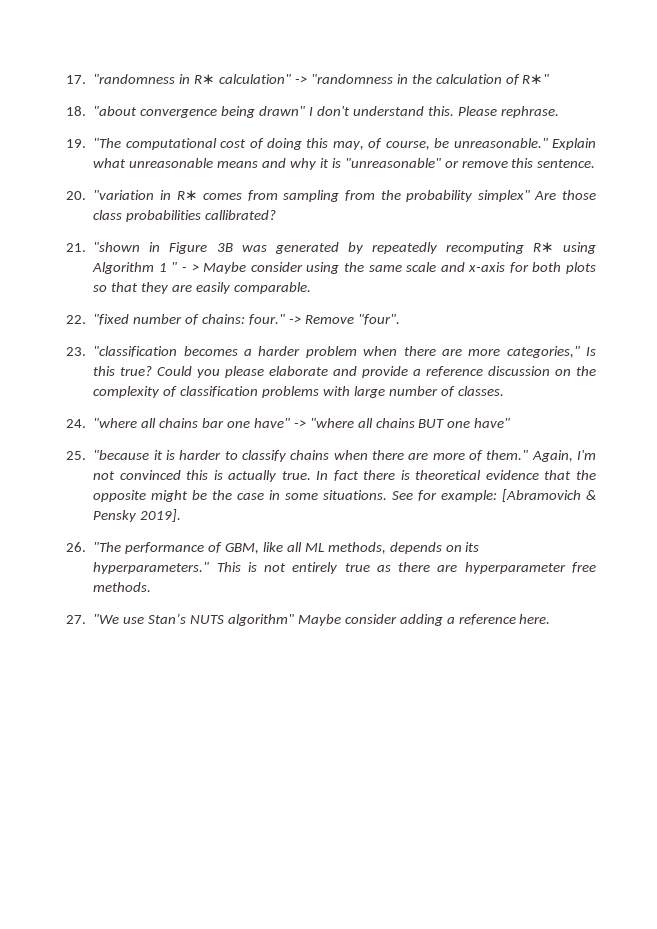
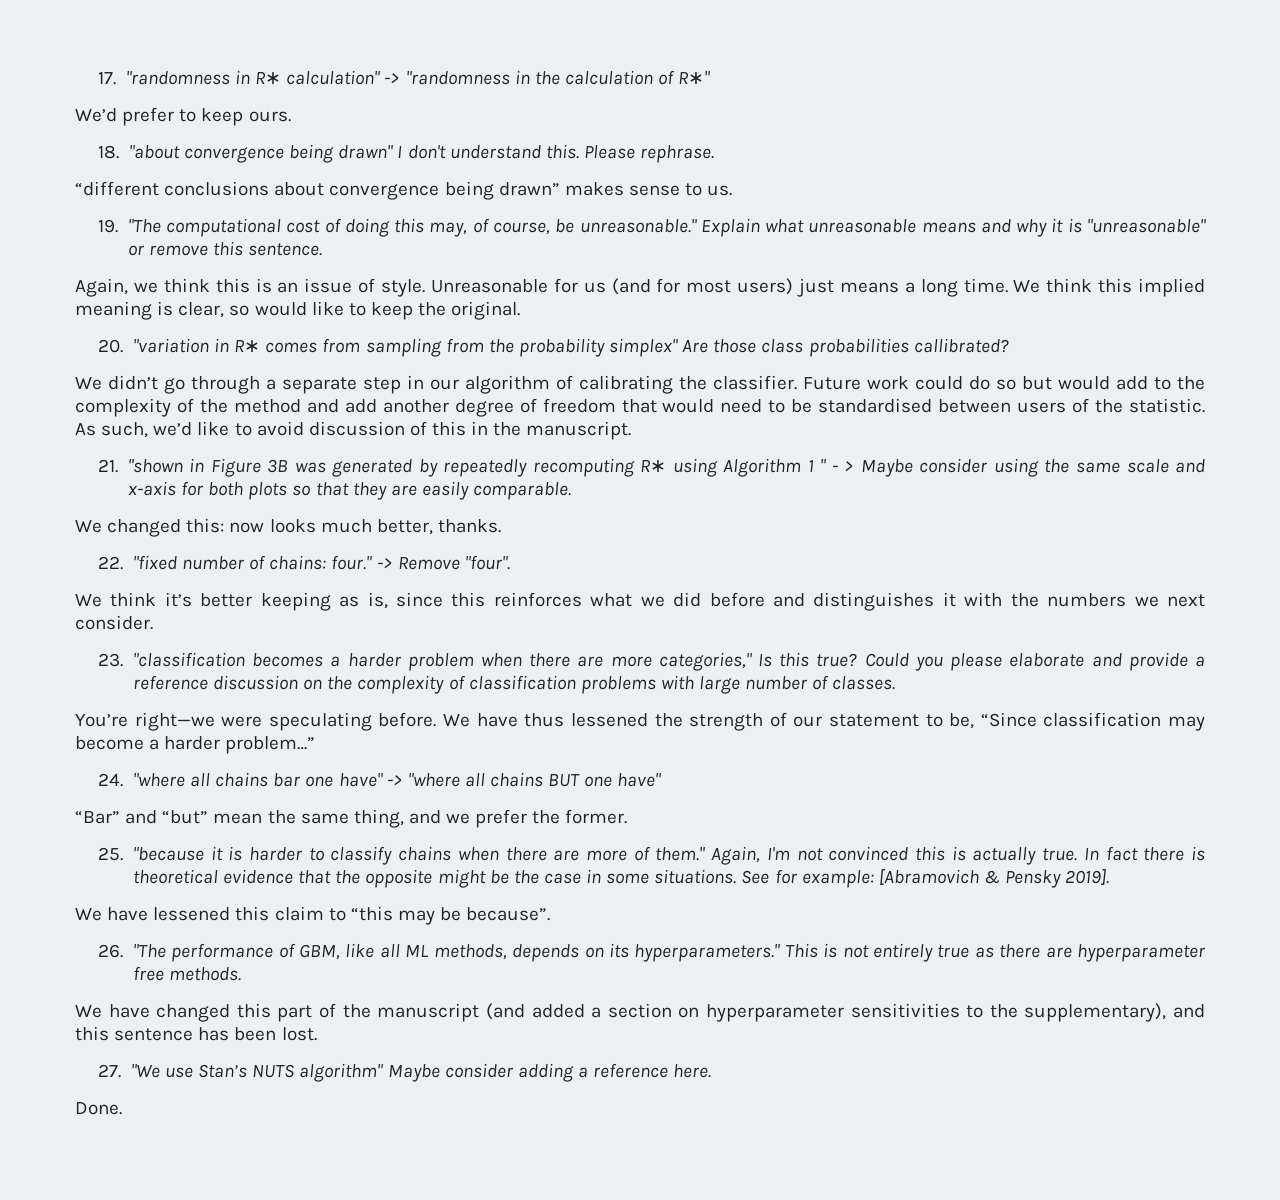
+ We’d prefer to keep ours.
+ “different conclusions about convergence being drawn” makes sense to us.
+ Again, we think this is an issue of style. Unreasonable for us (and for most users) just means a long time. We think this implied meaning is clear, so would like to keep the original.
+ We didn’t go through a separate step in our algorithm of calibrating the classifier. Future work could do so but would add to the complexity of the method and add another degree of freedom that would need to be standardised between users of the statistic. As such, we’d like to avoid discussion of this in the manuscript.
+ We changed this: now looks much better, thanks.
+ We think it’s better keeping as is, since this reinforces what we did before and distinguishes it with the numbers we next consider.
+ You’re right—we were speculating before. We have thus lessened the strength of our statement to be, “Since classification may become a harder problem…”
+ “Bar” and “but” mean the same thing, and we prefer the former.
+ We have lessened this claim to “this may be because”.
+ We have changed this part of the manuscript (and added a section on hyperparameter sensitivities to the supplementary), and this sentence has been lost.
+ Done.

